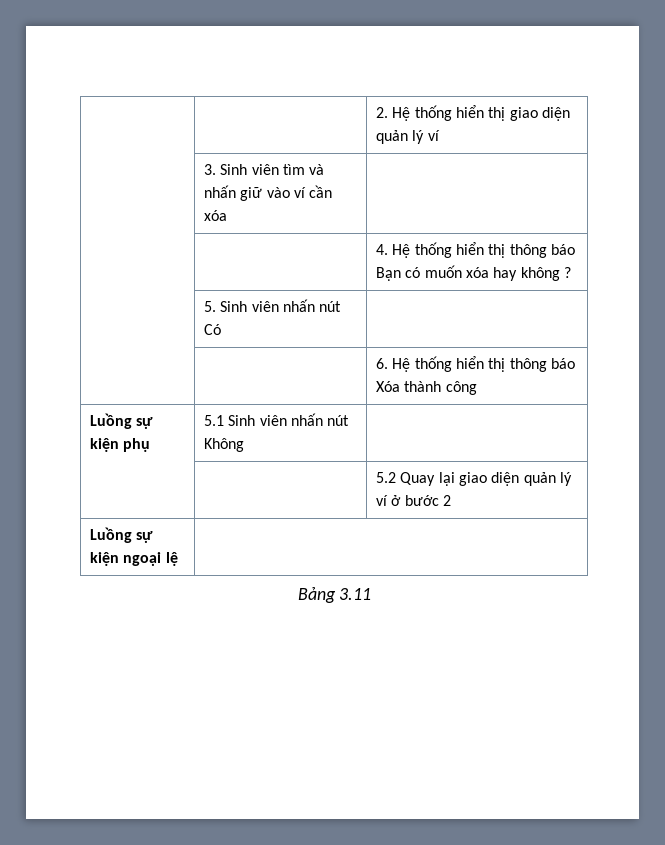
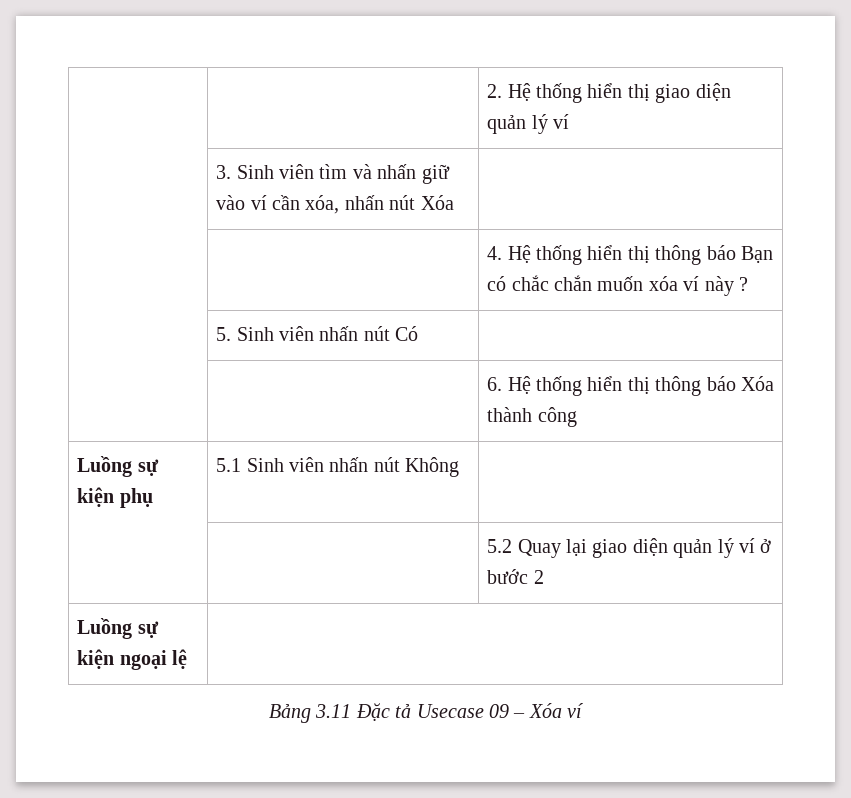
- | 3. Sinh viên tìm và nhấn giữ vào ví cần xóa |
+ | 3. Sinh viên tìm và nhấn giữ vào ví cần xóa, nhấn nút Xóa |
- | | 4. Hệ thống hiển thị thông báo Bạn có muốn xóa hay không ?
+ | | 4. Hệ thống hiển thị thông báo Bạn có chắc chắn muốn xóa ví này ?
- Bảng 3.11
+ Bảng 3.11 Đặc tả Usecase 09 – Xóa ví

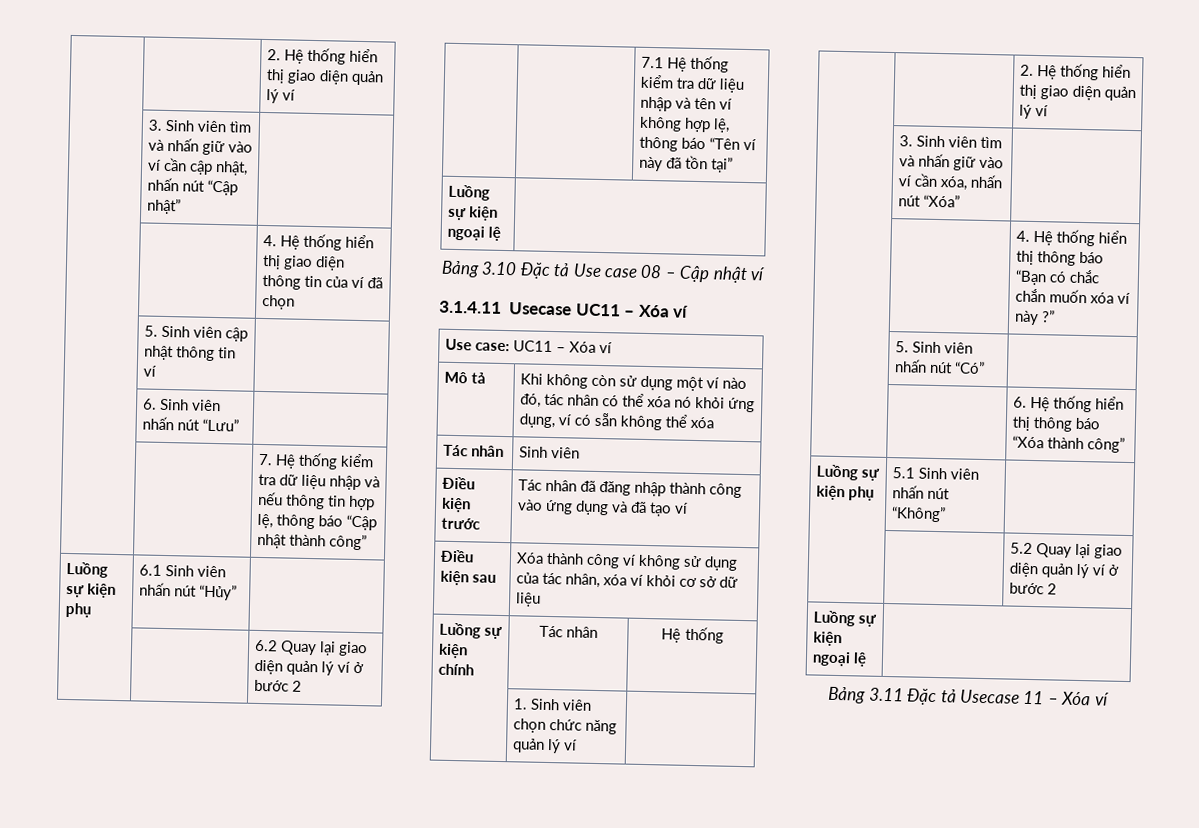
+ | 3. Sinh viên tìm và nhấn giữ vào ví cần cập nhật, nhấn nút “Cập nhật” |
+ | | 4. Hệ thống hiển thị giao diện thông tin của ví đã chọn
+ | 5. Sinh viên cập nhật thông tin ví |
+ | 6. Sinh viên nhấn nút “Lưu” |
+ | | 7. Hệ thống kiểm tra dữ liệu nhập và nếu thông tin hợp lệ, thông báo “Cập nhật thành công”
+ Luồng sự kiện phụ | 6.1 Sinh viên nhấn nút “Hủy” |
+ | | 6.2 Quay lại giao diện quản lý ví ở bước 2
+ | | 7.1 Hệ thống kiểm tra dữ liệu nhập và tên ví không hợp lệ, thông báo “Tên ví này đã tồn tại”
+ Luồng sự kiện ngoại lệ |
+ Bảng 3.10 Đặc tả Use case 08 – Cập nhật ví
+ 3.1.4.11 Usecase UC11 – Xóa ví
+ Use case: UC11 – Xóa ví
+ Mô tả | Khi không còn sử dụng một ví nào đó, tác nhân có thể xóa nó khỏi ứng dụng, ví có sẵn không thể xóa
+ Tác nhân | Sinh viên
+ Điều kiện trước | Tác nhân đã đăng nhập thành công vào ứng dụng và đã tạo ví
+ Điều kiện sau | Xóa thành công ví không sử dụng của tác nhân, xóa ví khỏi cơ sở dữ liệu
+ Luồng sự kiện chính | Tác nhân | Hệ thống
+ | 1. Sinh viên chọn chức năng quản lý ví |
+ | | 2. Hệ thống hiển thị giao diện quản lý ví
- | 3. Sinh viên tìm và nhấn giữ vào ví cần xóa, nhấn nút Xóa |
+ | 3. Sinh viên tìm và nhấn giữ vào ví cần xóa, nhấn nút “Xóa” |
- | | 4. Hệ thống hiển thị thông báo Bạn có chắc chắn muốn xóa ví này ?
+ | | 4. Hệ thống hiển thị thông báo “Bạn có chắc chắn muốn xóa ví này ?”
- | 5. Sinh viên nhấn nút Có |
+ | 5. Sinh viên nhấn nút “Có” |
- | | 6. Hệ thống hiển thị thông báo Xóa thành công
+ | | 6. Hệ thống hiển thị thông báo “Xóa thành công”
- Luồng sự kiện phụ | 5.1 Sinh viên nhấn nút Không |
+ Luồng sự kiện phụ | 5.1 Sinh viên nhấn nút “Không” |
- Bảng 3.11 Đặc tả Usecase 09 – Xóa ví
+ Bảng 3.11 Đặc tả Usecase 11 – Xóa ví

